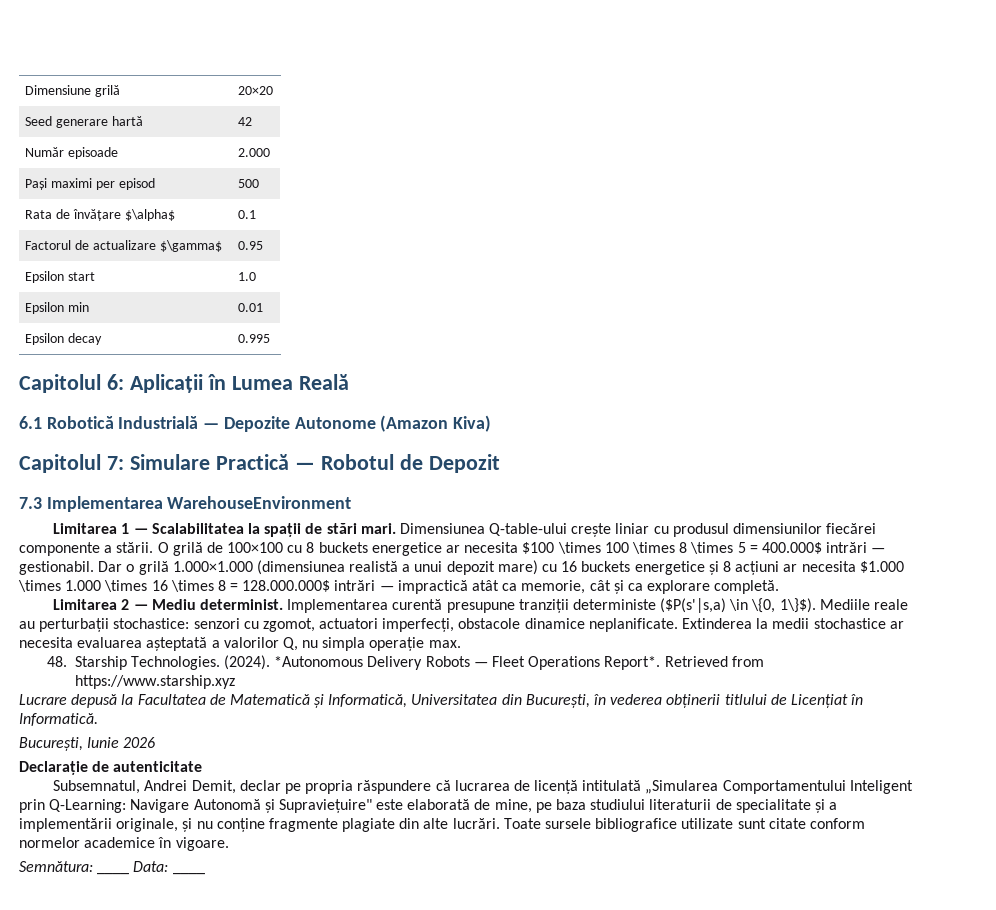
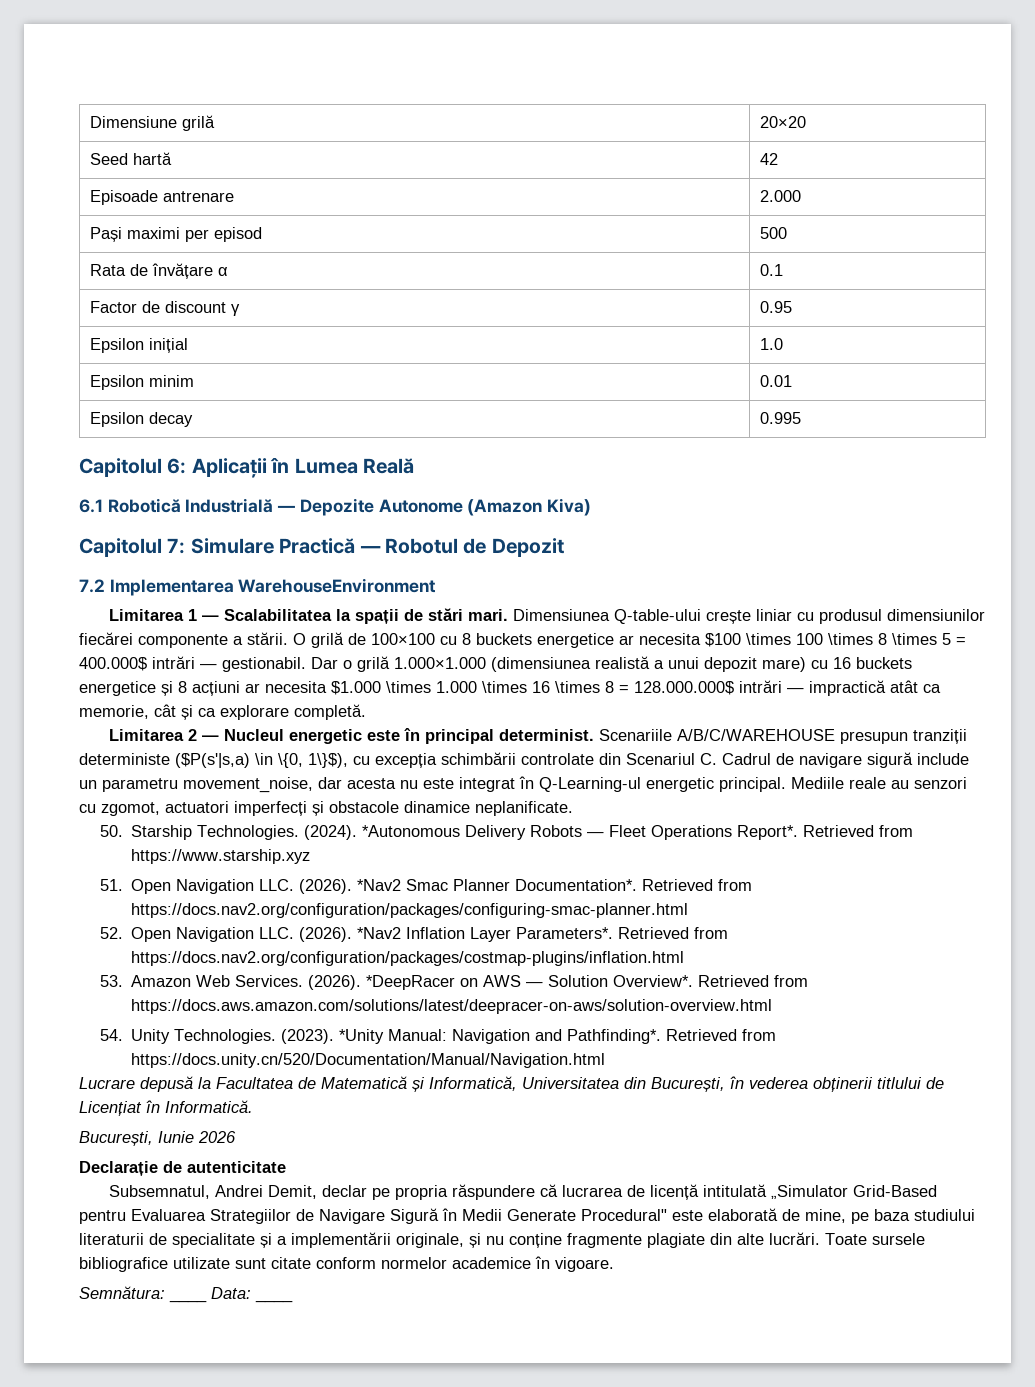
- Seed generare hartă | 42
+ Seed hartă | 42
- Număr episoade | 2.000
+ Episoade antrenare | 2.000
- Rata de învățare $\alpha$ | 0.1
+ Rata de învățare α | 0.1
- Factorul de actualizare $\gamma$ | 0.95
+ Factor de discount γ | 0.95
- Epsilon start | 1.0
+ Epsilon inițial | 1.0
- Epsilon min | 0.01
+ Epsilon minim | 0.01
- 7.3 Implementarea WarehouseEnvironment
+ 7.2 Implementarea WarehouseEnvironment
- Limitarea 2 — Mediu determinist. Implementarea curentă presupune tranziții deterministe ($P(s'|s,a) \in \{0, 1\}$).
+ Limitarea 2 — Nucleul energetic este în principal determinist. Scenariile A/B/C/WAREHOUSE presupun tranziții deterministe ($P(s'|s,a) \in \{0, 1\}$), cu excepția schimbării controlate din Scenariul C. Cadrul de navigare sigură include un parametru movement_noise, dar acesta nu este integrat în Q-Learning-ul energetic principal.
- Mediile reale au perturbații stochastice: senzori cu zgomot, actuatori imperfecți, obstacole dinamice neplanificate. Extinderea la medii stochastice ar necesita evaluarea așteptată a valorilor Q, nu simpla operație max.
- 48. Starship Technologies.
+ Mediile reale au senzori cu zgomot, actuatori imperfecți și obstacole dinamice neplanificate.
+ 50. Starship Technologies.
+ 51. Open Navigation LLC. (2026). *Nav2 Smac Planner Documentation*. Retrieved from https://docs.nav2.org/configuration/packages/configuring-smac-planner.html
+ 52. Open Navigation LLC. (2026). *Nav2 Inflation Layer Parameters*. Retrieved from https://docs.nav2.org/configuration/packages/costmap-plugins/inflation.html
+ 53. Amazon Web Services. (2026). *DeepRacer on AWS — Solution Overview*. Retrieved from https://docs.aws.amazon.com/solutions/latest/deepracer-on-aws/solution-overview.html
+ 54. Unity Technologies. (2023). *Unity Manual: Navigation and Pathfinding*. Retrieved from https://docs.unity.cn/520/Documentation/Manual/Navigation.html
- Subsemnatul, Andrei Demit, declar pe propria răspundere că lucrarea de licență intitulată „Simularea Comportamentului Inteligent prin Q-Learning: Navigare Autonomă și Supraviețuire" este elaborată de mine, pe baza studiului literaturii de specialitate și a implementării originale, și nu conține fragmente plagiate din alte lucrări.
+ Subsemnatul, Andrei Demit, declar pe propria răspundere că lucrarea de licență intitulată „Simulator Grid-Based pentru Evaluarea Strategiilor de Navigare Sigură în Medii Generate Procedural" este elaborată de mine, pe baza studiului literaturii de specialitate și a implementării originale, și nu conține fragmente plagiate din alte lucrări.

